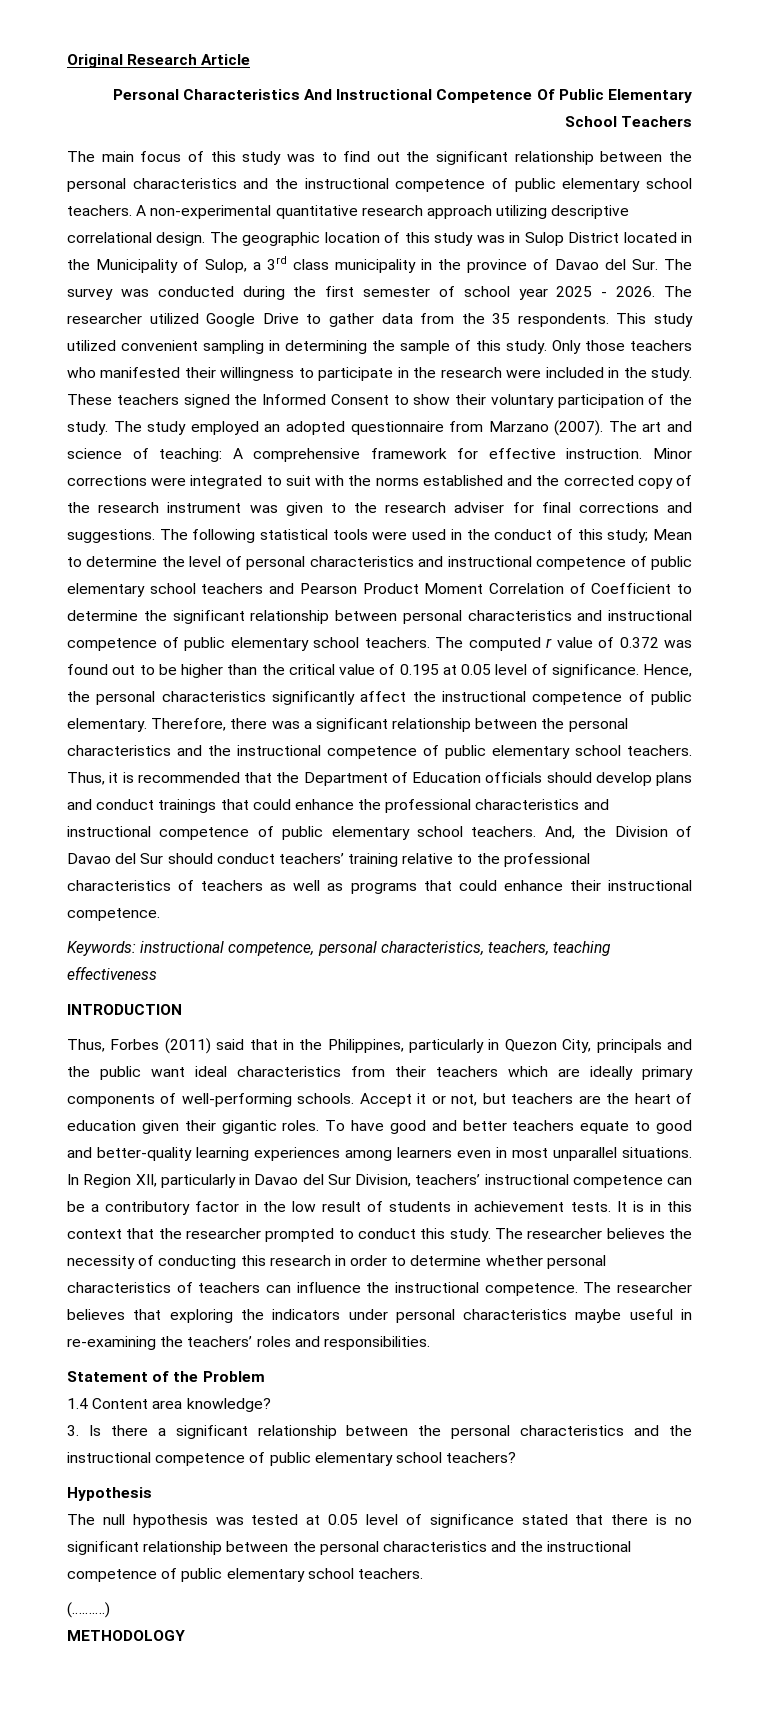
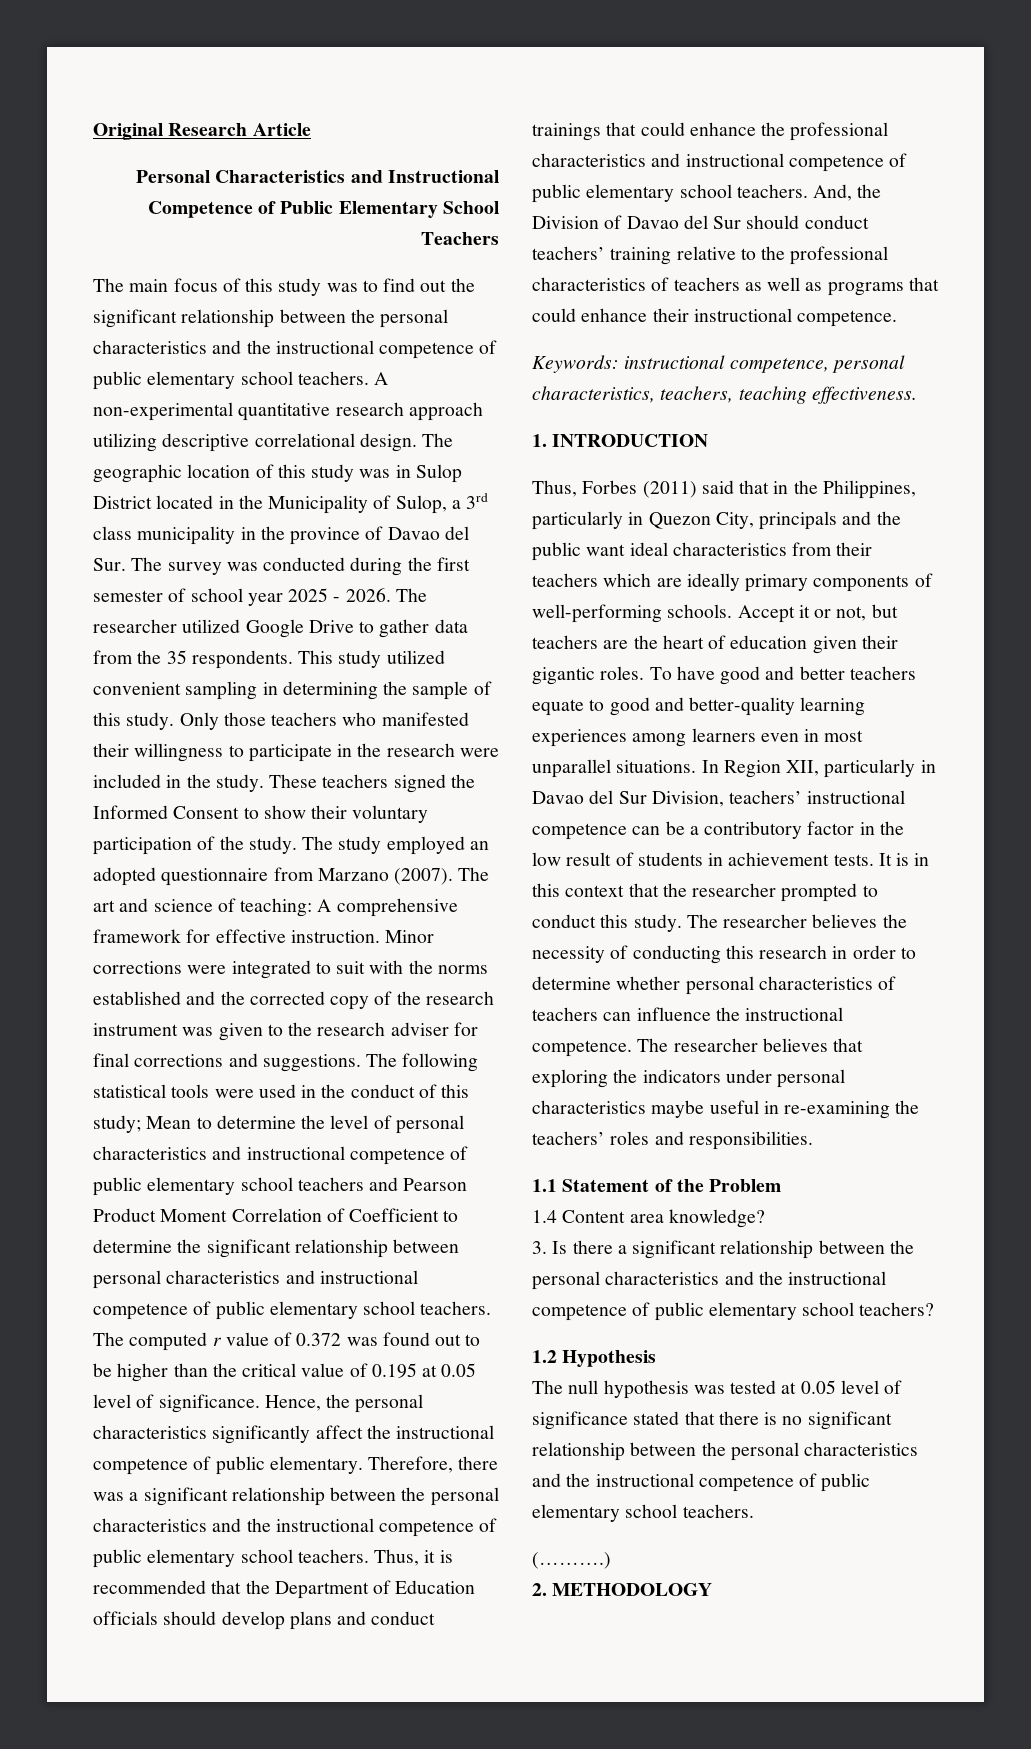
- Personal Characteristics And Instructional Competence Of Public Elementary School Teachers
+ Personal Characteristics and Instructional Competence of Public Elementary School Teachers
- Keywords: instructional competence, personal characteristics, teachers, teaching effectiveness
- INTRODUCTION
+ Keywords: instructional competence, personal characteristics, teachers, teaching effectiveness.
+ 1. INTRODUCTION
- Statement of the Problem
+ 1.1 Statement of the Problem
- Hypothesis
+ 1.2 Hypothesis
- METHODOLOGY
+ 2. METHODOLOGY

